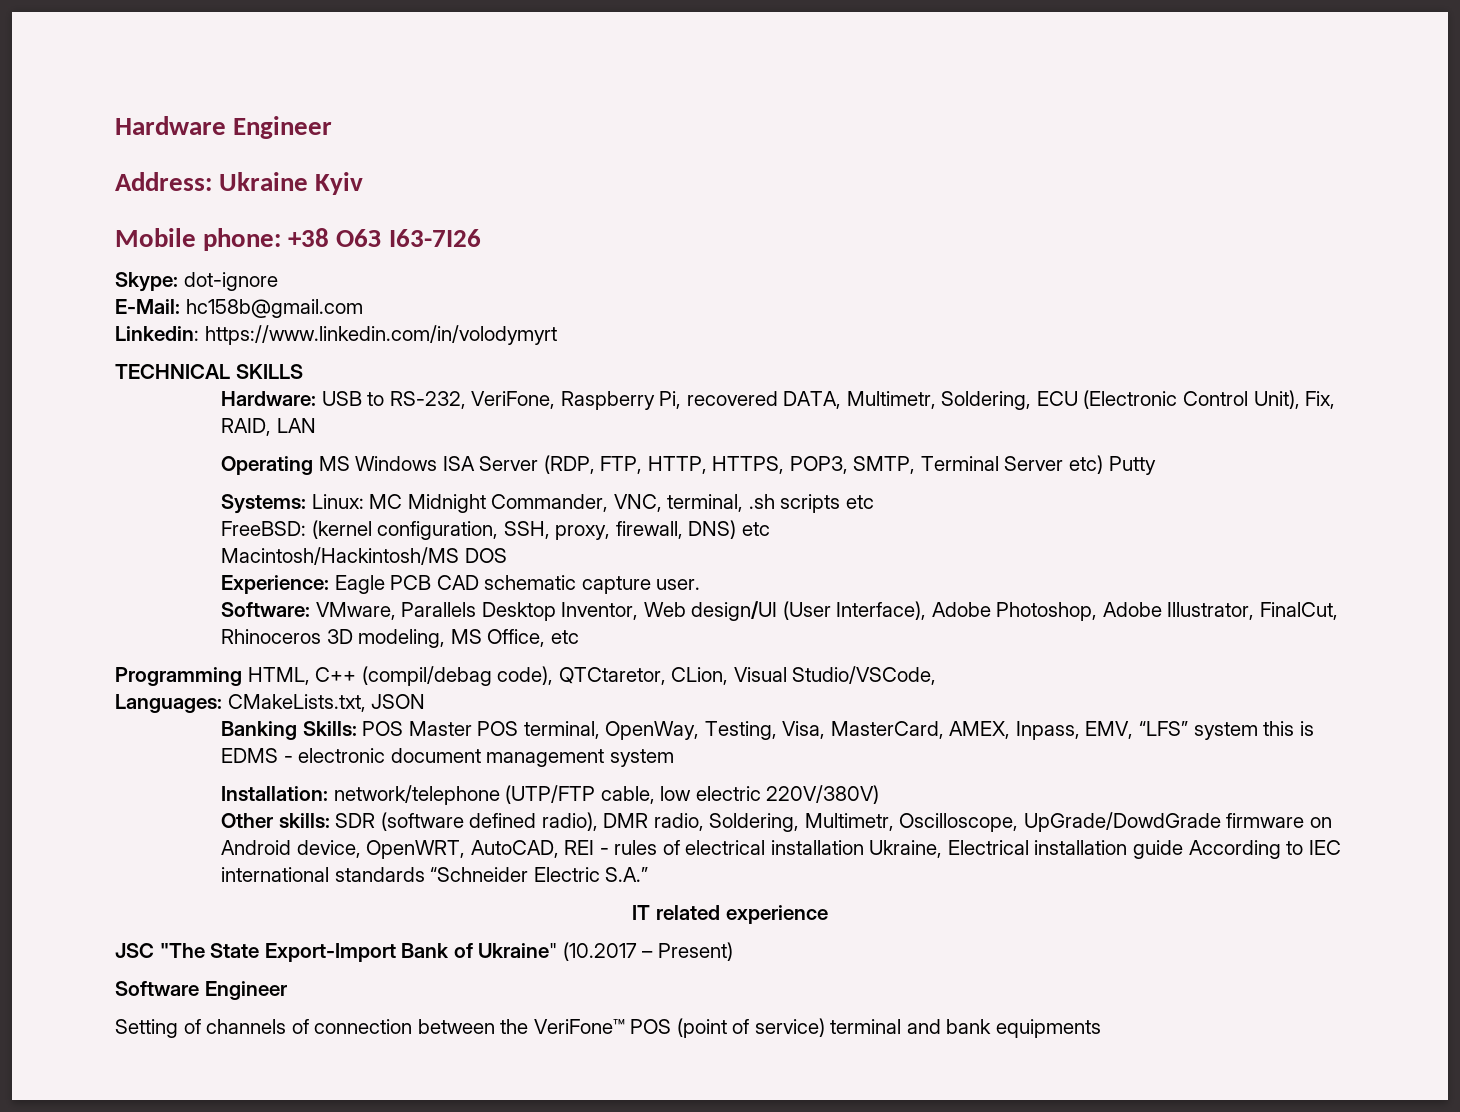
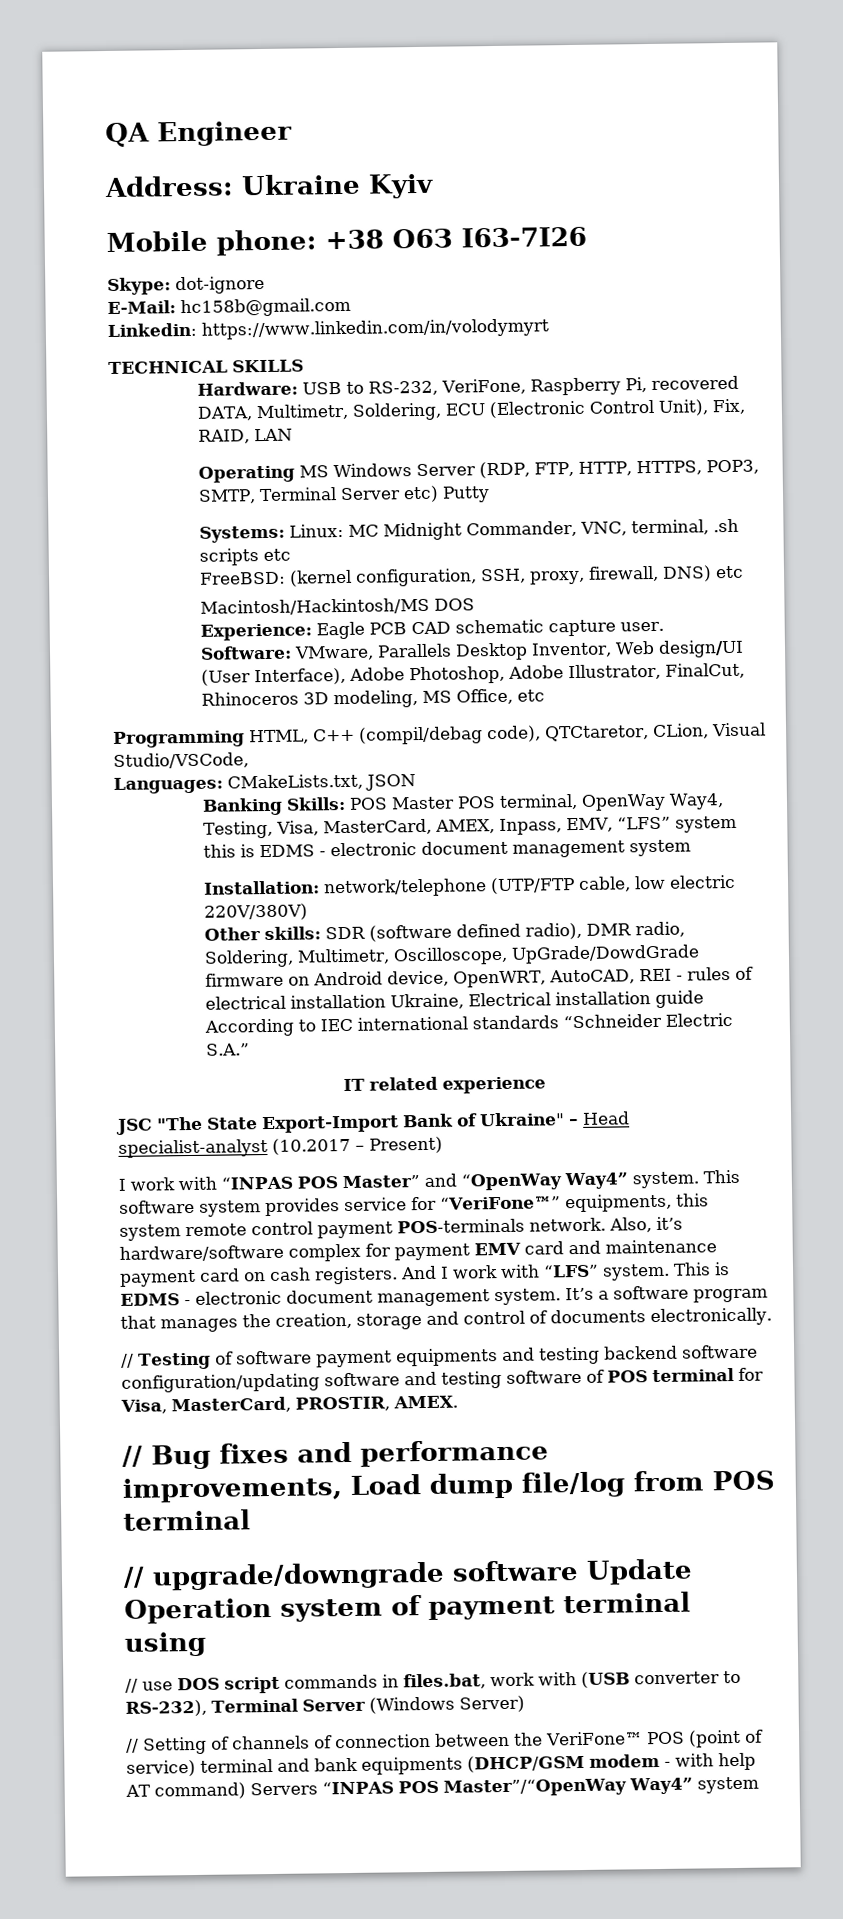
- Hardware Engineer
+ QA Engineer
- Operating MS Windows ISA Server (RDP, FTP, HTTP, HTTPS, POP3, SMTP, Terminal Server etc) Putty
+ Operating MS Windows Server (RDP, FTP, HTTP, HTTPS, POP3, SMTP, Terminal Server etc) Putty
- Banking Skills: POS Master POS terminal, OpenWay, Testing, Visa, MasterCard, AMEX, Inpass, EMV, “LFS” system this is EDMS - electronic document management system
+ Banking Skills: POS Master POS terminal, OpenWay Way4, Testing, Visa, MasterCard, AMEX, Inpass, EMV, “LFS” system this is EDMS - electronic document management system
- JSC "The State Export-Import Bank of Ukraine" (10.2017 – Present)
+ JSC "The State Export-Import Bank of Ukraine" – Head specialist-analyst (10.2017 – Present)
- Software Engineer
- Setting of channels of connection between the VeriFone™ POS (point of service) terminal and bank equipments
+ I work with “INPAS POS Master” and “OpenWay Way4” system. This software system provides service for “VeriFone™” equipments, this system remote control payment POS-terminals network. Also, it’s hardware/software complex for payment EMV card and maintenance payment card on cash registers. And I work with “LFS” system. This is EDMS - electronic document management system. It’s a software program that manages the creation, storage and control of documents electronically.
+ // Testing of software payment equipments and testing backend software configuration/updating software and testing software of POS terminal for Visa, MasterCard, PROSTIR, AMEX.
+ // Bug fixes and performance improvements, Load dump file/log from POS terminal
+ // upgrade/downgrade software Update Operation system of payment terminal using
+ // use DOS script commands in files.bat, work with (USB converter to RS-232), Terminal Server (Windows Server)
+ // Setting of channels of connection between the VeriFone™ POS (point of service) terminal and bank equipments (DHCP/GSM modem - with help AT command) Servers “INPAS POS Master”/“OpenWay Way4” system

